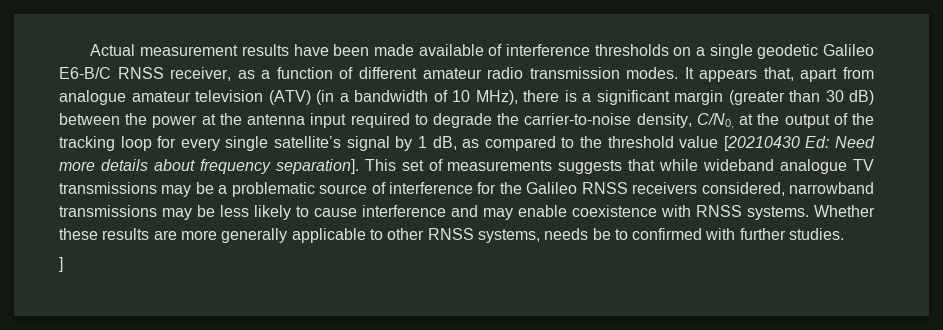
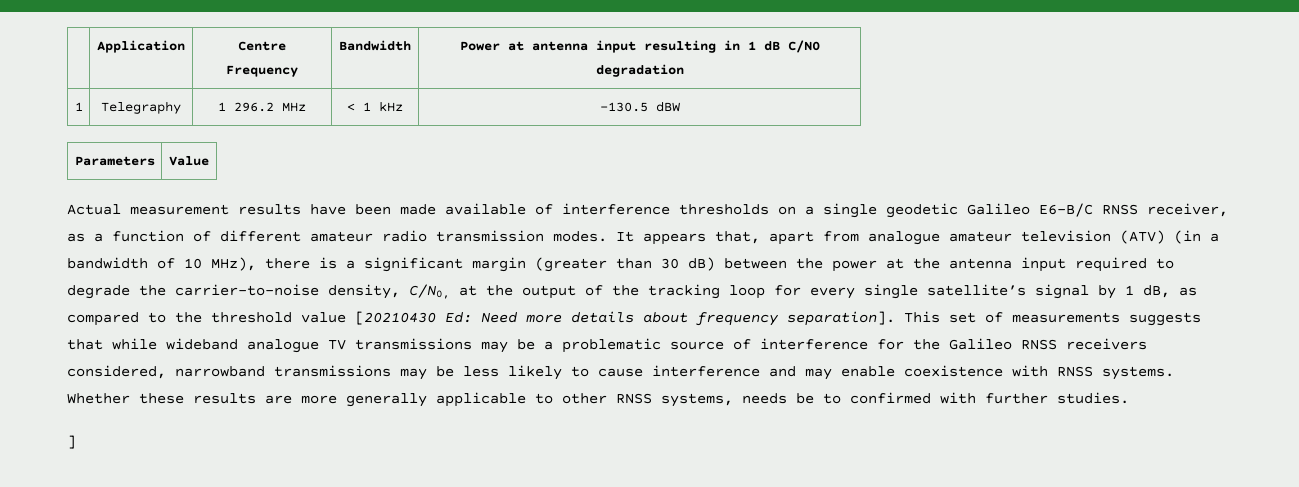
+ | Application | Centre Frequency | Bandwidth | Power at antenna input resulting in 1 dB C/N0 degradation
+ 1 | Telegraphy | 1 296.2 MHz | < 1 kHz | -130.5 dBW
+ Parameters | Value

